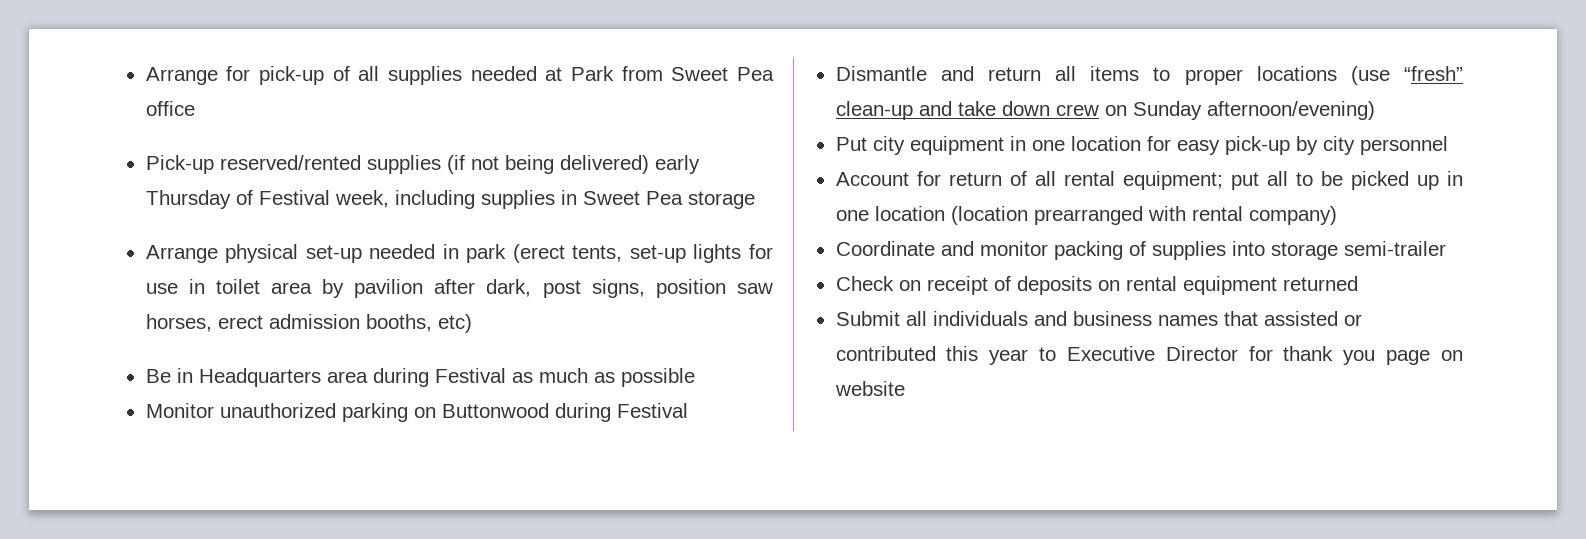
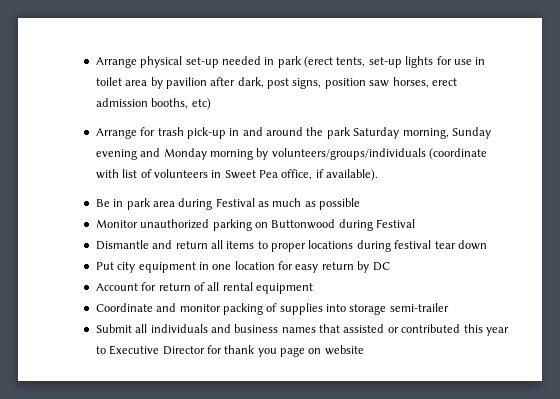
- Arrange for pick-up of all supplies needed at Park from Sweet Pea office
- Pick-up reserved/rented supplies (if not being delivered) early Thursday of Festival week, including supplies in Sweet Pea storage
+ Arrange for trash pick-up in and around the park Saturday morning, Sunday evening and Monday morning by volunteers/groups/individuals (coordinate with list of volunteers in Sweet Pea office, if available).
- Be in Headquarters area during Festival as much as possible
+ Be in park area during Festival as much as possible
- Dismantle and return all items to proper locations (use “fresh” clean-up and take down crew on Sunday afternoon/evening)
+ Dismantle and return all items to proper locations during festival tear down
- Put city equipment in one location for easy pick-up by city personnel
+ Put city equipment in one location for easy return by DC
- Account for return of all rental equipment; put all to be picked up in one location (location prearranged with rental company)
+ Account for return of all rental equipment
- Check on receipt of deposits on rental equipment returned

